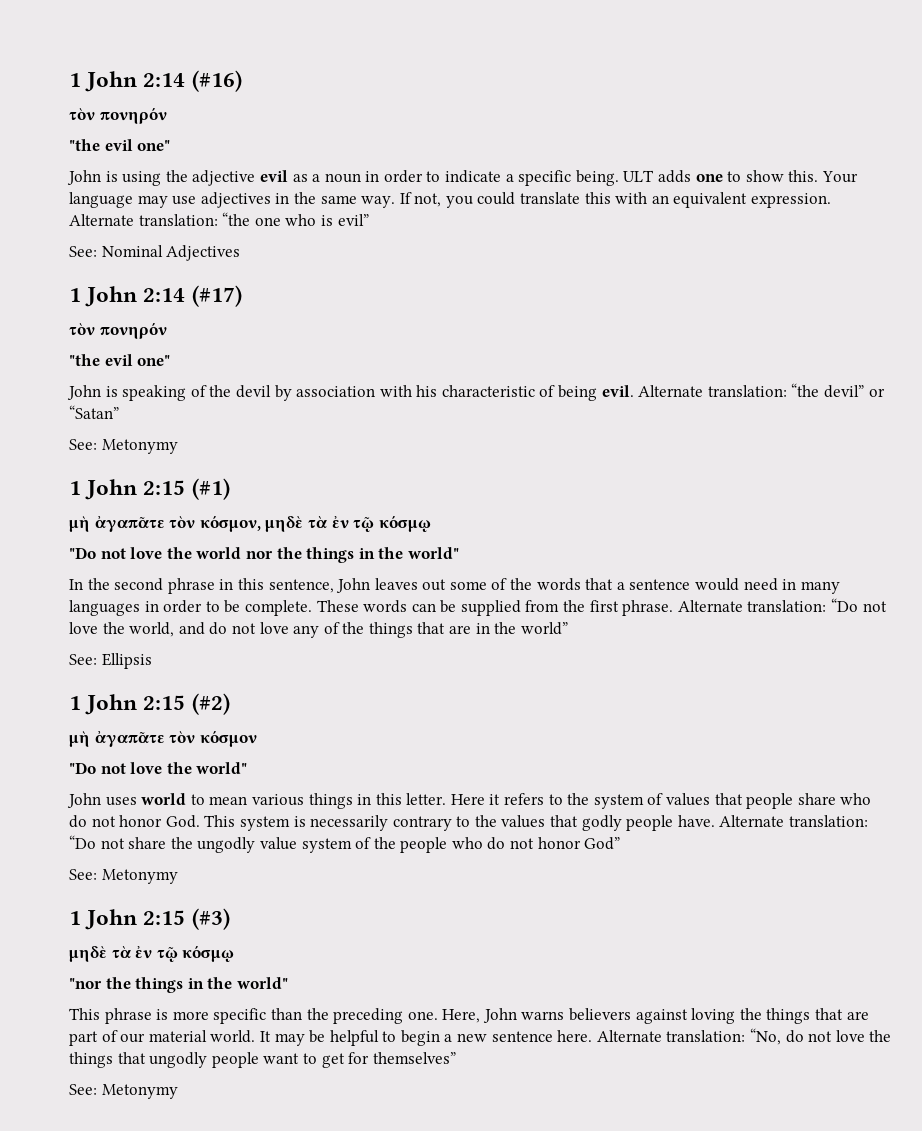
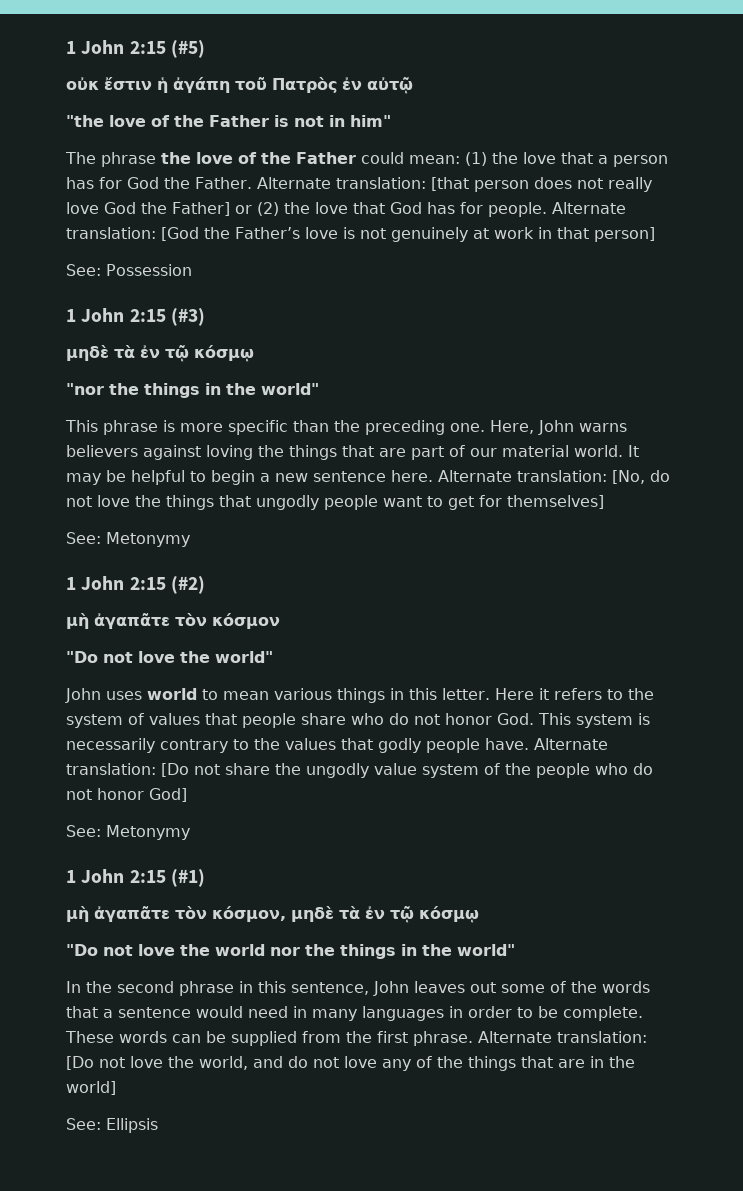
- 1 John 2:14 (#16)
- τὸν πονηρόν
- "the evil one"
- John is using the adjective evil as a noun in order to indicate a specific being. ULT adds one to show this. Your language may use adjectives in the same way. If not, you could translate this with an equivalent expression. Alternate translation: “the one who is evil”
- See: Nominal Adjectives
- 1 John 2:14 (#17)
- τὸν πονηρόν
- "the evil one"
- John is speaking of the devil by association with his characteristic of being evil. Alternate translation: “the devil” or “Satan”
+ 1 John 2:15 (#5)
+ οὐκ ἔστιν ἡ ἀγάπη τοῦ Πατρὸς ἐν αὐτῷ
+ "the love of the Father is not in him"
+ The phrase the love of the Father could mean: (1) the love that a person has for God the Father. Alternate translation: [that person does not really love God the Father] or (2) the love that God has for people. Alternate translation: [God the Father’s love is not genuinely at work in that person]
+ See: Possession
+ 1 John 2:15 (#3)
+ μηδὲ τὰ ἐν τῷ κόσμῳ
+ "nor the things in the world"
+ This phrase is more specific than the preceding one. Here, John warns believers against loving the things that are part of our material world. It may be helpful to begin a new sentence here. Alternate translation: [No, do not love the things that ungodly people want to get for themselves]
+ See: Metonymy
+ 1 John 2:15 (#2)
+ μὴ ἀγαπᾶτε τὸν κόσμον
+ "Do not love the world"
+ John uses world to mean various things in this letter. Here it refers to the system of values that people share who do not honor God. This system is necessarily contrary to the values that godly people have. Alternate translation: [Do not share the ungodly value system of the people who do not honor God]
- Alternate translation: “Do not love the world, and do not love any of the things that are in the world”
+ Alternate translation: [Do not love the world, and do not love any of the things that are in the world]
- 1 John 2:15 (#2)
- μὴ ἀγαπᾶτε τὸν κόσμον
- "Do not love the world"
- John uses world to mean various things in this letter. Here it refers to the system of values that people share who do not honor God. This system is necessarily contrary to the values that godly people have. Alternate translation: “Do not share the ungodly value system of the people who do not honor God”
- See: Metonymy
- 1 John 2:15 (#3)
- μηδὲ τὰ ἐν τῷ κόσμῳ
- "nor the things in the world"
- This phrase is more specific than the preceding one. Here, John warns believers against loving the things that are part of our material world. It may be helpful to begin a new sentence here. Alternate translation: “No, do not love the things that ungodly people want to get for themselves”
- See: Metonymy

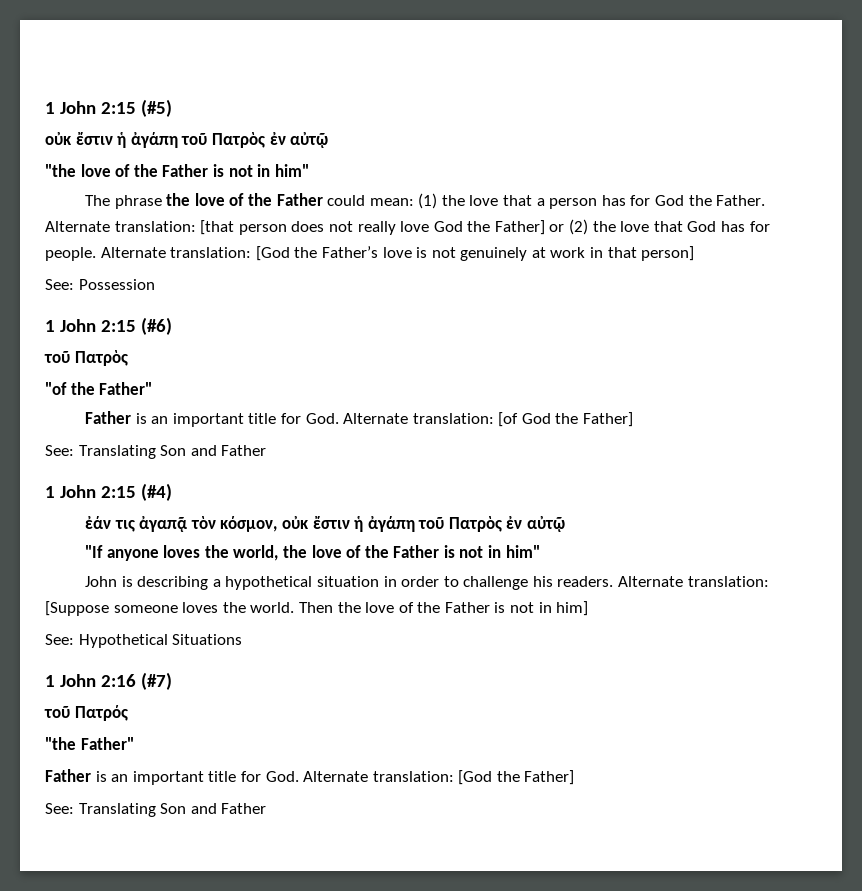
- 1 John 2:15 (#3)
- μηδὲ τὰ ἐν τῷ κόσμῳ
- "nor the things in the world"
- This phrase is more specific than the preceding one. Here, John warns believers against loving the things that are part of our material world. It may be helpful to begin a new sentence here. Alternate translation: [No, do not love the things that ungodly people want to get for themselves]
- See: Metonymy
- 1 John 2:15 (#2)
- μὴ ἀγαπᾶτε τὸν κόσμον
- "Do not love the world"
- John uses world to mean various things in this letter. Here it refers to the system of values that people share who do not honor God. This system is necessarily contrary to the values that godly people have. Alternate translation: [Do not share the ungodly value system of the people who do not honor God]
- See: Metonymy
- 1 John 2:15 (#1)
- μὴ ἀγαπᾶτε τὸν κόσμον, μηδὲ τὰ ἐν τῷ κόσμῳ
- "Do not love the world nor the things in the world"
- In the second phrase in this sentence, John leaves out some of the words that a sentence would need in many languages in order to be complete. These words can be supplied from the first phrase. Alternate translation: [Do not love the world, and do not love any of the things that are in the world]
- See: Ellipsis
+ 1 John 2:15 (#6)
+ τοῦ Πατρὸς
+ "of the Father"
+ Father is an important title for God. Alternate translation: [of God the Father]
+ See: Translating Son and Father
+ 1 John 2:15 (#4)
+ ἐάν τις ἀγαπᾷ τὸν κόσμον, οὐκ ἔστιν ἡ ἀγάπη τοῦ Πατρὸς ἐν αὐτῷ
+ "If anyone loves the world, the love of the Father is not in him"
+ John is describing a hypothetical situation in order to challenge his readers. Alternate translation: [Suppose someone loves the world. Then the love of the Father is not in him]
+ See: Hypothetical Situations
+ 1 John 2:16 (#7)
+ τοῦ Πατρός
+ "the Father"
+ Father is an important title for God. Alternate translation: [God the Father]
+ See: Translating Son and Father

